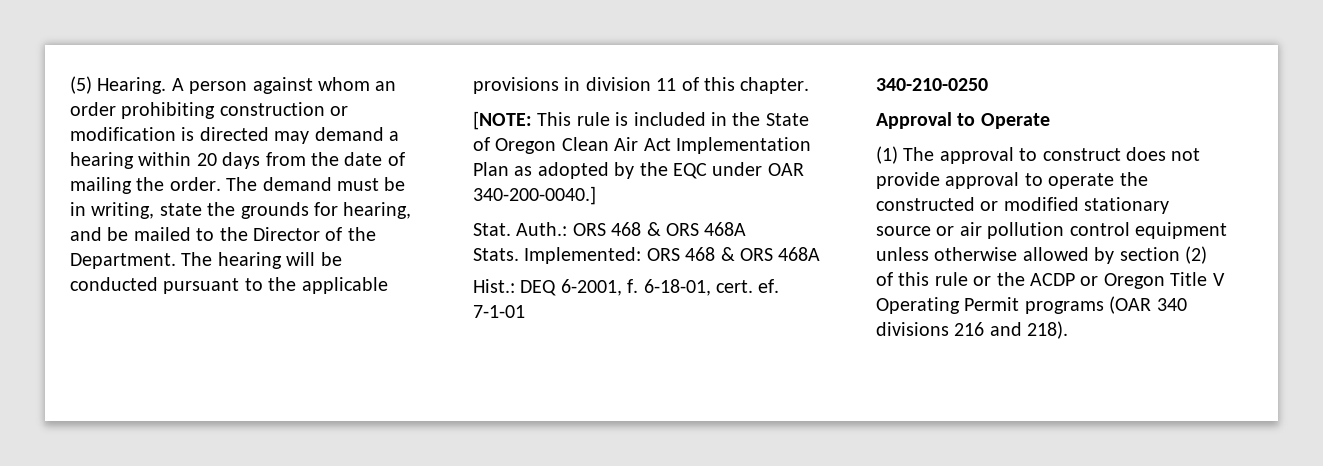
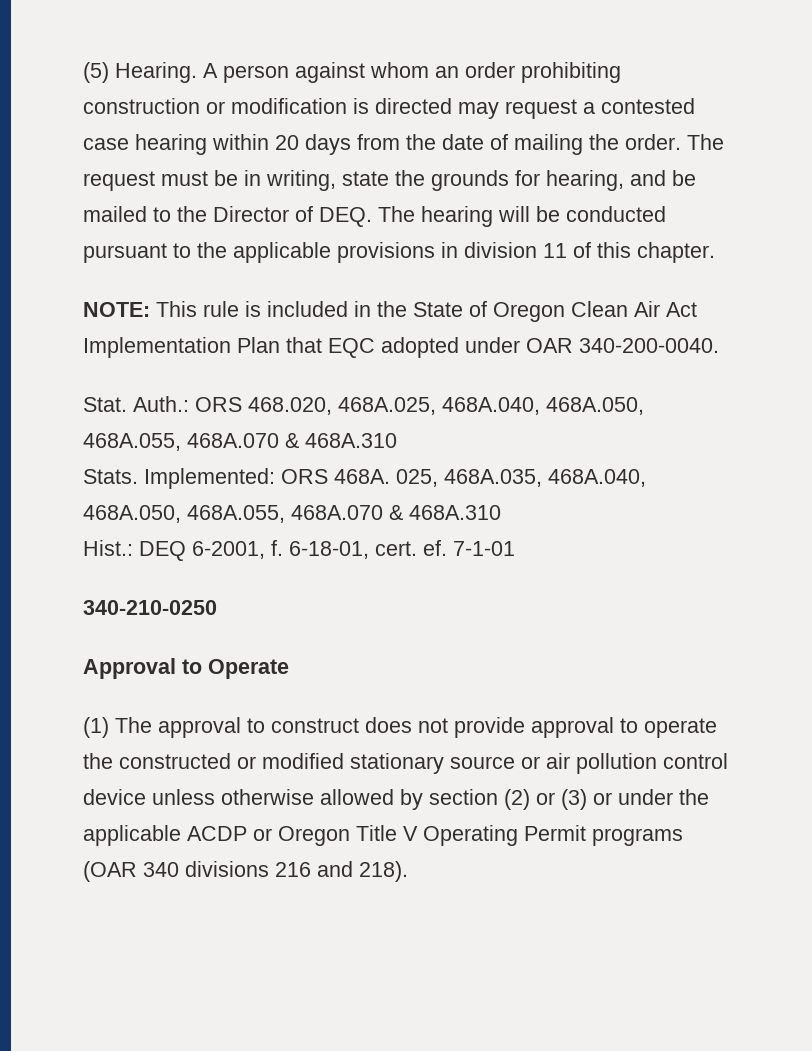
- A person against whom an order prohibiting construction or modification is directed may demand a hearing within 20 days from the date of mailing the order.
+ A person against whom an order prohibiting construction or modification is directed may request a contested case hearing within 20 days from the date of mailing the order.
- The demand must be in writing, state the grounds for hearing, and be mailed to the Director of the Department. The hearing will be conducted pursuant to the applicable provisions in division 11 of this chapter.
+ The request must be in writing, state the grounds for hearing, and be mailed to the Director of DEQ. The hearing will be conducted pursuant to the applicable provisions in division 11 of this chapter.
- [NOTE: This rule is included in the State of Oregon Clean Air Act Implementation Plan as adopted by the EQC under OAR 340-200-0040.]
+ NOTE: This rule is included in the State of Oregon Clean Air Act Implementation Plan that EQC adopted under OAR 340-200-0040.
- Auth.: ORS 468 & ORS 468A
- Stats. Implemented: ORS 468 & ORS 468A
+ Auth.: ORS 468.020, 468A.025, 468A.040, 468A.050, 468A.055, 468A.070 & 468A.310
+ Stats. Implemented: ORS 468A. 025, 468A.035, 468A.040, 468A.050, 468A.055, 468A.070 & 468A.310
- (1) The approval to construct does not provide approval to operate the constructed or modified stationary source or air pollution control equipment unless otherwise allowed by section (2) of this rule or the ACDP or Oregon Title V Operating Permit programs (OAR 340 divisions 216 and 218).
+ (1) The approval to construct does not provide approval to operate the constructed or modified stationary source or air pollution control device unless otherwise allowed by section (2) or (3) or under the applicable ACDP or Oregon Title V Operating Permit programs (OAR 340 divisions 216 and 218).

